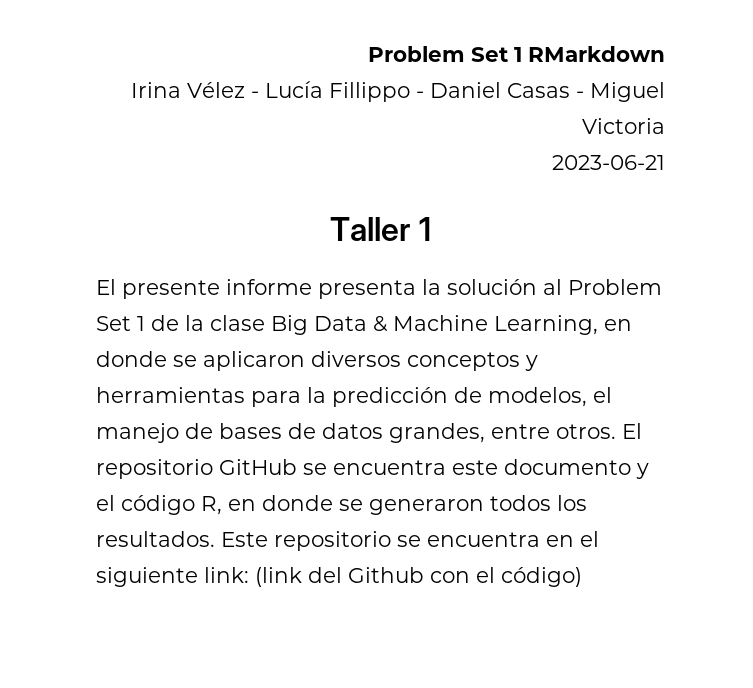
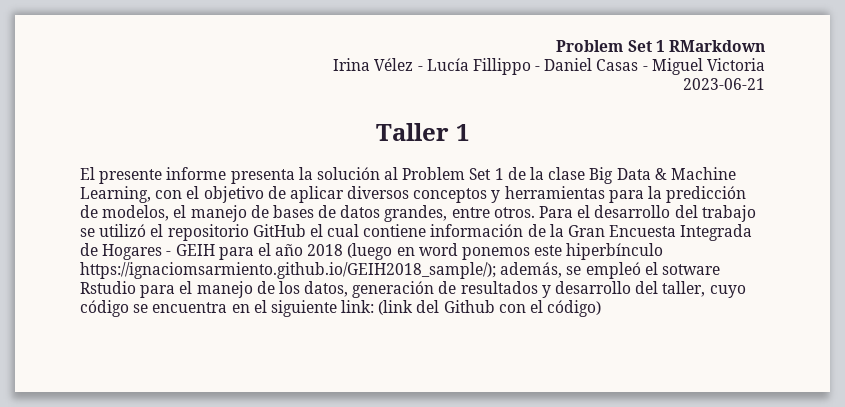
- El presente informe presenta la solución al Problem Set 1 de la clase Big Data & Machine Learning, en donde se aplicaron diversos conceptos y herramientas para la predicción de modelos, el manejo de bases de datos grandes, entre otros.
+ El presente informe presenta la solución al Problem Set 1 de la clase Big Data & Machine Learning, con el objetivo de aplicar diversos conceptos y herramientas para la predicción de modelos, el manejo de bases de datos grandes, entre otros.
- El repositorio GitHub se encuentra este documento y el código R, en donde se generaron todos los resultados. Este repositorio se encuentra en el siguiente link: (link del Github con el código)
+ Para el desarrollo del trabajo se utilizó el repositorio GitHub el cual contiene información de la Gran Encuesta Integrada de Hogares - GEIH para el año 2018 (luego en word ponemos este hiperbínculo https://ignaciomsarmiento.github.io/GEIH2018_sample/); además, se empleó el sotware Rstudio para el manejo de los datos, generación de resultados y desarrollo del taller, cuyo código se encuentra en el siguiente link: (link del Github con el código)

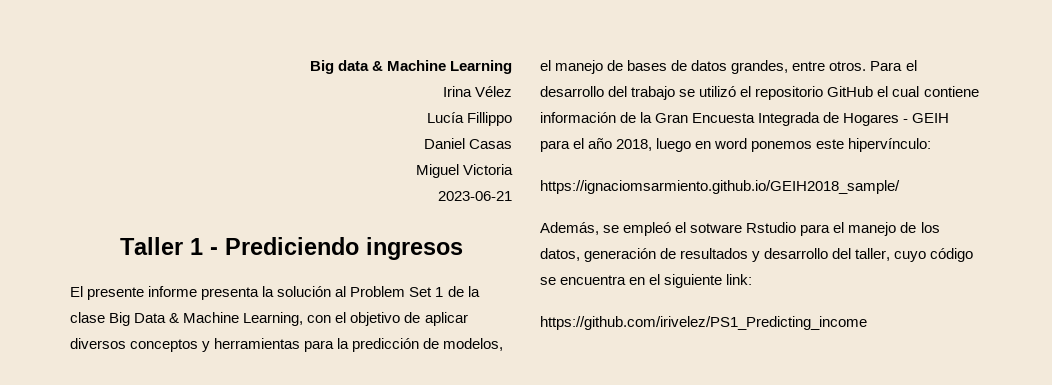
- Problem Set 1 RMarkdown
+ Big data & Machine Learning
- Irina Vélez - Lucía Fillippo - Daniel Casas - Miguel Victoria
+ Irina Vélez
+ Lucía Fillippo
+ Daniel Casas
+ Miguel Victoria
- Taller 1
+ Taller 1 - Prediciendo ingresos
- Para el desarrollo del trabajo se utilizó el repositorio GitHub el cual contiene información de la Gran Encuesta Integrada de Hogares - GEIH para el año 2018 (luego en word ponemos este hiperbínculo https://ignaciomsarmiento.github.io/GEIH2018_sample/); además, se empleó el sotware Rstudio para el manejo de los datos, generación de resultados y desarrollo del taller, cuyo código se encuentra en el siguiente link: (link del Github con el código)
+ Para el desarrollo del trabajo se utilizó el repositorio GitHub el cual contiene información de la Gran Encuesta Integrada de Hogares - GEIH para el año 2018, luego en word ponemos este hipervínculo:
+ https://ignaciomsarmiento.github.io/GEIH2018_sample/
+ Además, se empleó el sotware Rstudio para el manejo de los datos, generación de resultados y desarrollo del taller, cuyo código se encuentra en el siguiente link:
+ https://github.com/irivelez/PS1_Predicting_income

